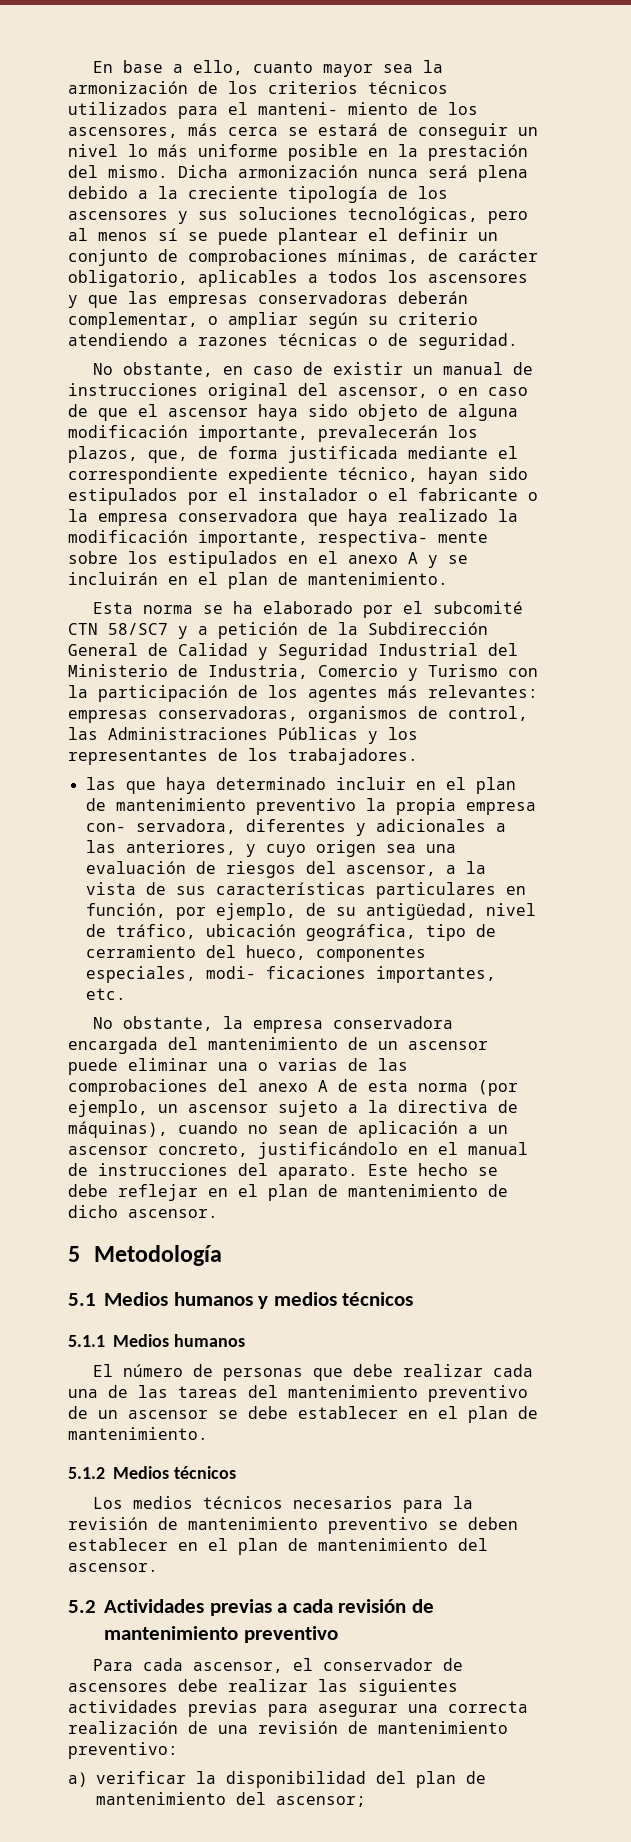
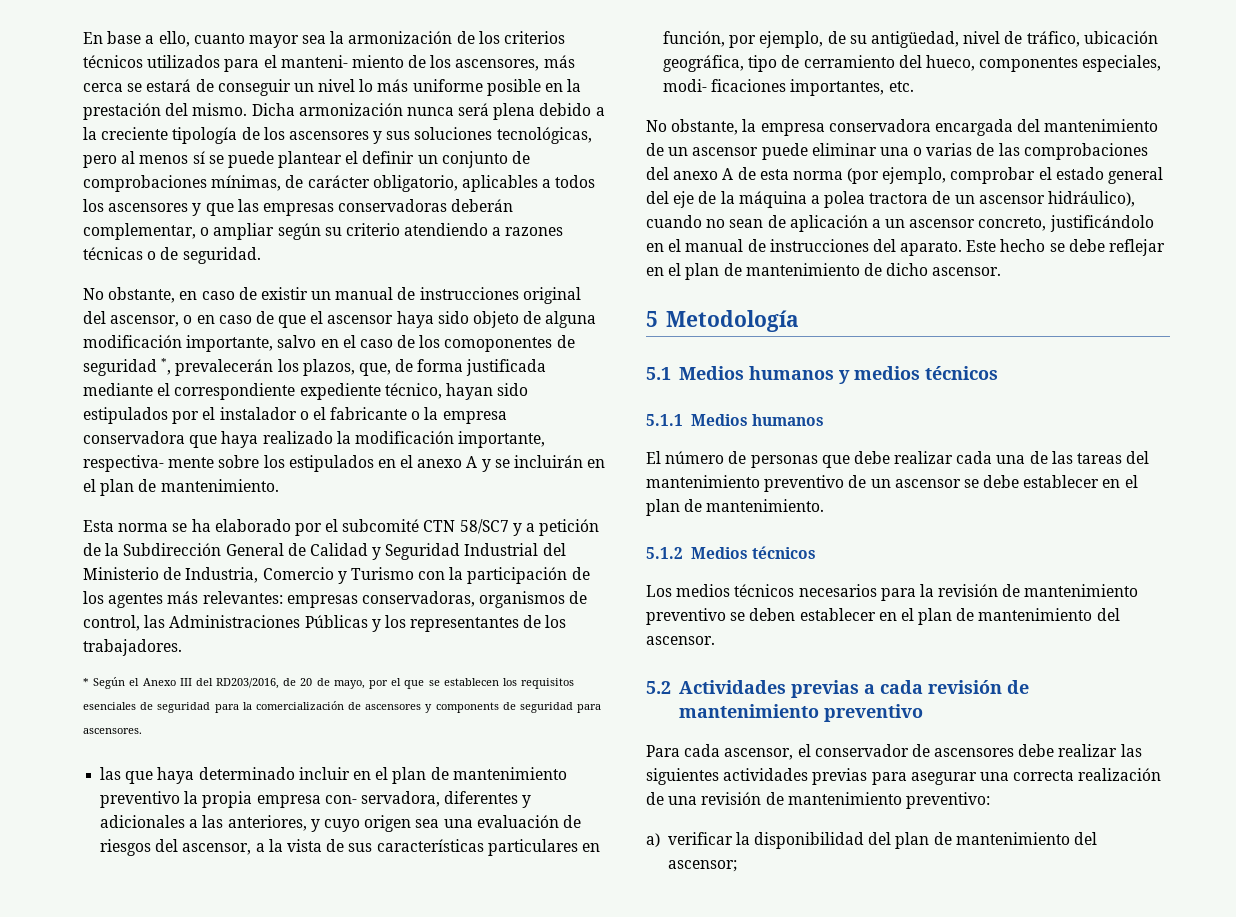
- No obstante, en caso de existir un manual de instrucciones original del ascensor, o en caso de que el ascensor haya sido objeto de alguna modificación importante, prevalecerán los plazos, que, de forma justificada mediante el correspondiente expediente técnico, hayan sido estipulados por el instalador o el fabricante o la empresa conservadora que haya realizado la modificación importante, respectiva- mente sobre los estipulados en el anexo A y se incluirán en el plan de mantenimiento.
+ No obstante, en caso de existir un manual de instrucciones original del ascensor, o en caso de que el ascensor haya sido objeto de alguna modificación importante, salvo en el caso de los comoponentes de seguridad *, prevalecerán los plazos, que, de forma justificada mediante el correspondiente expediente técnico, hayan sido estipulados por el instalador o el fabricante o la empresa conservadora que haya realizado la modificación importante, respectiva- mente sobre los estipulados en el anexo A y se incluirán en el plan de mantenimiento.
+ * Según el Anexo III del RD203/2016, de 20 de mayo, por el que se establecen los requisitos esenciales de seguridad para la comercialización de ascensores y components de seguridad para ascensores.
- No obstante, la empresa conservadora encargada del mantenimiento de un ascensor puede eliminar una o varias de las comprobaciones del anexo A de esta norma (por ejemplo, un ascensor sujeto a la directiva de máquinas), cuando no sean de aplicación a un ascensor concreto, justificándolo en el manual de instrucciones del aparato.
+ No obstante, la empresa conservadora encargada del mantenimiento de un ascensor puede eliminar una o varias de las comprobaciones del anexo A de esta norma (por ejemplo, comprobar el estado general del eje de la máquina a polea tractora de un ascensor hidráulico), cuando no sean de aplicación a un ascensor concreto, justificándolo en el manual de instrucciones del aparato.

